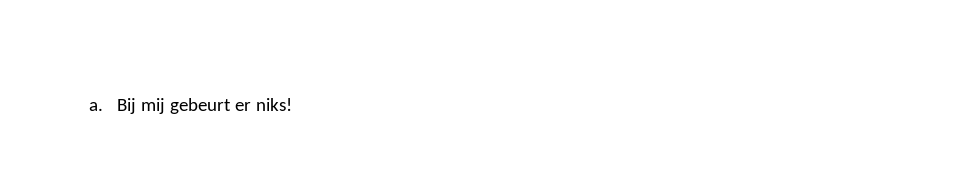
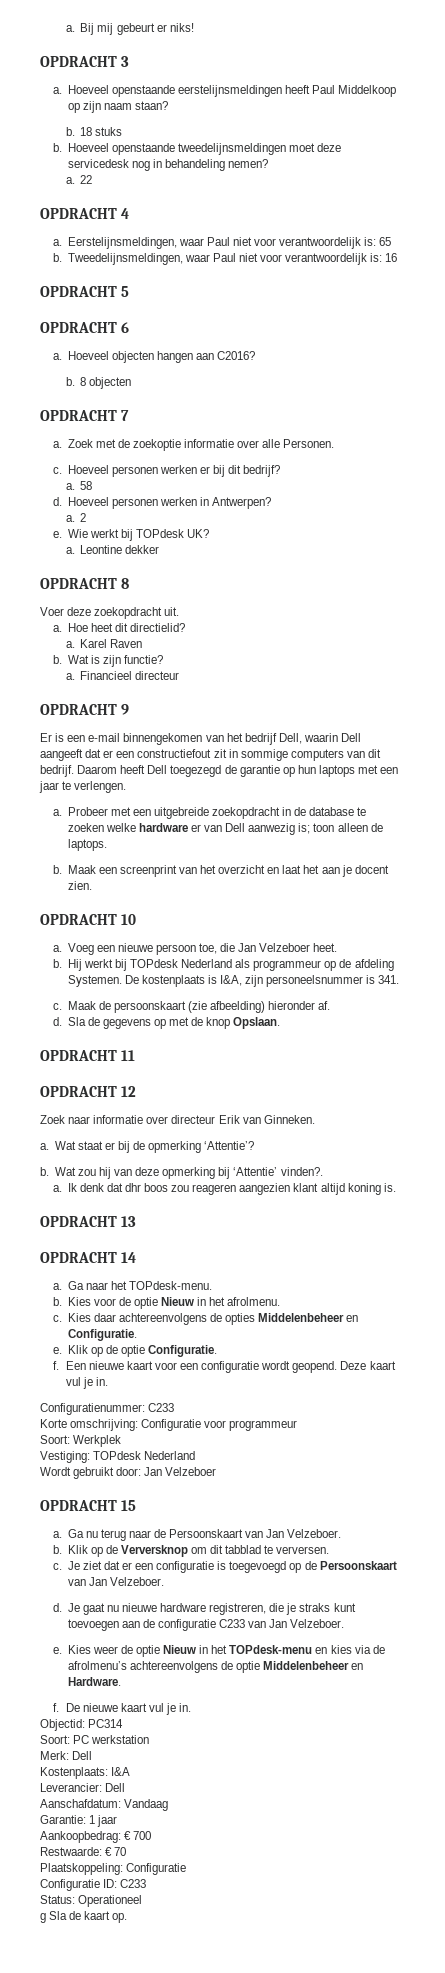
+ OPDRACHT 3
+ a. Hoeveel openstaande eerstelijnsmeldingen heeft Paul Middelkoop op zijn naam staan?
+ b. 18 stuks
+ b. Hoeveel openstaande tweedelijnsmeldingen moet deze servicedesk nog in behandeling nemen?
+ a. 22
+ OPDRACHT 4
+ a. Eerstelijnsmeldingen, waar Paul niet voor verantwoordelijk is: 65
+ b. Tweedelijnsmeldingen, waar Paul niet voor verantwoordelijk is: 16
+ OPDRACHT 5
+ OPDRACHT 6
+ a. Hoeveel objecten hangen aan C2016?
+ b. 8 objecten
+ OPDRACHT 7
+ a. Zoek met de zoekoptie informatie over alle Personen.
+ c. Hoeveel personen werken er bij dit bedrijf?
+ a. 58
+ d. Hoeveel personen werken in Antwerpen?
+ a. 2
+ e. Wie werkt bij TOPdesk UK?
+ a. Leontine dekker
+ OPDRACHT 8
+ Voer deze zoekopdracht uit.
+ a. Hoe heet dit directielid?
+ a. Karel Raven
+ b. Wat is zijn functie?
+ a. Financieel directeur
+ OPDRACHT 9
+ Er is een e-mail binnengekomen van het bedrijf Dell, waarin Dell aangeeft dat er een constructiefout zit in sommige computers van dit bedrijf. Daarom heeft Dell toegezegd de garantie op hun laptops met een jaar te verlengen.
+ a. Probeer met een uitgebreide zoekopdracht in de database te zoeken welke hardware er van Dell aanwezig is; toon alleen de laptops.
+ b. Maak een screenprint van het overzicht en laat het aan je docent zien.
+ OPDRACHT 10
+ a. Voeg een nieuwe persoon toe, die Jan Velzeboer heet.
+ b. Hij werkt bij TOPdesk Nederland als programmeur op de afdeling Systemen. De kostenplaats is I&A, zijn personeelsnummer is 341.
+ c. Maak de persoonskaart (zie afbeelding) hieronder af.
+ d. Sla de gegevens op met de knop Opslaan.
+ OPDRACHT 11
+ OPDRACHT 12
+ Zoek naar informatie over directeur Erik van Ginneken.
+ a. Wat staat er bij de opmerking ‘Attentie’?
+ b. Wat zou hij van deze opmerking bij ‘Attentie’ vinden?.
+ a. Ik denk dat dhr boos zou reageren aangezien klant altijd koning is.
+ OPDRACHT 13
+ OPDRACHT 14
+ a. Ga naar het TOPdesk-menu.
+ b. Kies voor de optie Nieuw in het afrolmenu.
+ c. Kies daar achtereenvolgens de opties Middelenbeheer en Configuratie.
+ e. Klik op de optie Configuratie.
+ f. Een nieuwe kaart voor een configuratie wordt geopend. Deze kaart vul je in.
+ Configuratienummer: C233
+ Korte omschrijving: Configuratie voor programmeur
+ Soort: Werkplek
+ Vestiging: TOPdesk Nederland
+ Wordt gebruikt door: Jan Velzeboer
+ OPDRACHT 15
+ a. Ga nu terug naar de Persoonskaart van Jan Velzeboer.
+ b. Klik op de Verversknop om dit tabblad te verversen.
+ c. Je ziet dat er een configuratie is toegevoegd op de Persoonskaart van Jan Velzeboer.
+ d. Je gaat nu nieuwe hardware registreren, die je straks kunt toevoegen aan de configuratie C233 van Jan Velzeboer.
+ e. Kies weer de optie Nieuw in het TOPdesk-menu en kies via de afrolmenu’s achtereenvolgens de optie Middelenbeheer en Hardware.
+ f. De nieuwe kaart vul je in.
+ Objectid: PC314
+ Soort: PC werkstation
+ Merk: Dell
+ Kostenplaats: I&A
+ Leverancier: Dell
+ Aanschafdatum: Vandaag
+ Garantie: 1 jaar
+ Aankoopbedrag: € 700
+ Restwaarde: € 70
+ Plaatskoppeling: Configuratie
+ Configuratie ID: C233
+ Status: Operationeel
+ g Sla de kaart op.

